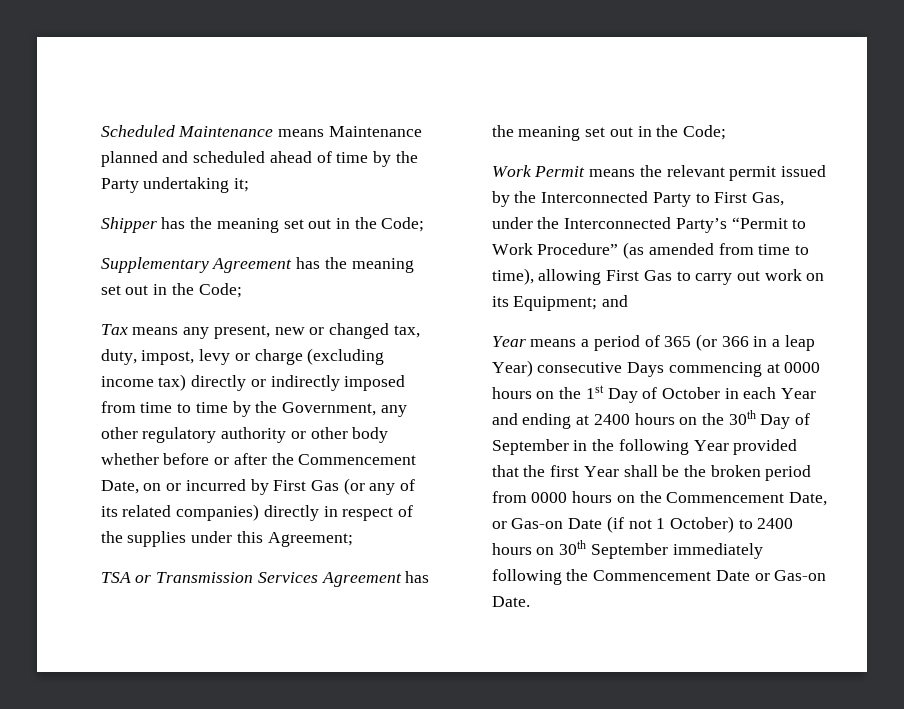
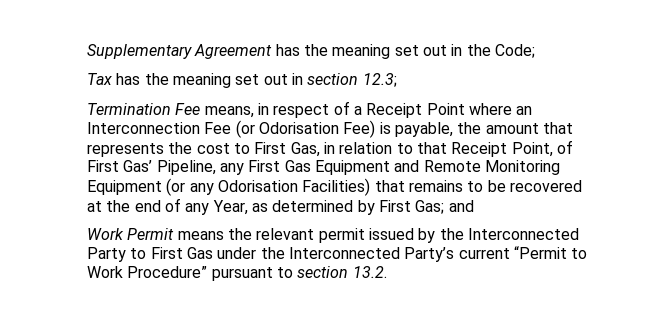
- Scheduled Maintenance means Maintenance planned and scheduled ahead of time by the Party undertaking it;
- Shipper has the meaning set out in the Code;
- Tax means any present, new or changed tax, duty, impost, levy or charge (excluding income tax) directly or indirectly imposed from time to time by the Government, any other regulatory authority or other body whether before or after the Commencement Date, on or incurred by First Gas (or any of its related companies) directly in respect of the supplies under this Agreement;
- TSA or Transmission Services Agreement has the meaning set out in the Code;
+ Tax has the meaning set out in section 12.3;
+ Termination Fee means, in respect of a Receipt Point where an Interconnection Fee (or Odorisation Fee) is payable, the amount that represents the cost to First Gas, in relation to that Receipt Point, of First Gas’ Pipeline, any First Gas Equipment and Remote Monitoring Equipment (or any Odorisation Facilities) that remains to be recovered at the end of any Year, as determined by First Gas; and
- Work Permit means the relevant permit issued by the Interconnected Party to First Gas, under the Interconnected Party’s “Permit to Work Procedure” (as amended from time to time), allowing First Gas to carry out work on its Equipment; and
- Year means a period of 365 (or 366 in a leap Year) consecutive Days commencing at 0000 hours on the 1st Day of October in each Year and ending at 2400 hours on the 30th Day of September in the following Year provided that the first Year shall be the broken period from 0000 hours on the Commencement Date, or Gas-on Date (if not 1 October) to 2400 hours on 30th September immediately following the Commencement Date or Gas-on Date.
+ Work Permit means the relevant permit issued by the Interconnected Party to First Gas under the Interconnected Party’s current “Permit to Work Procedure” pursuant to section 13.2.

